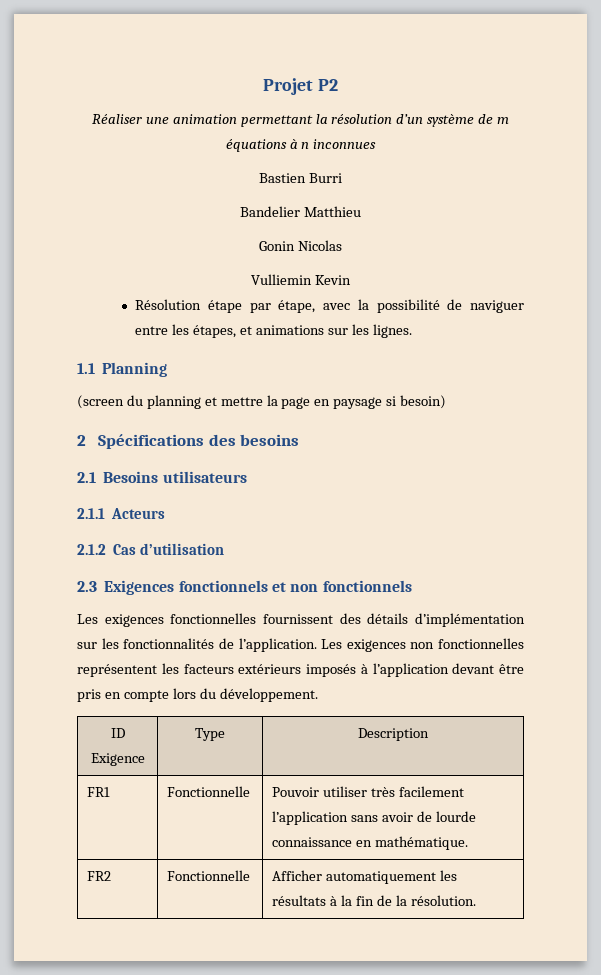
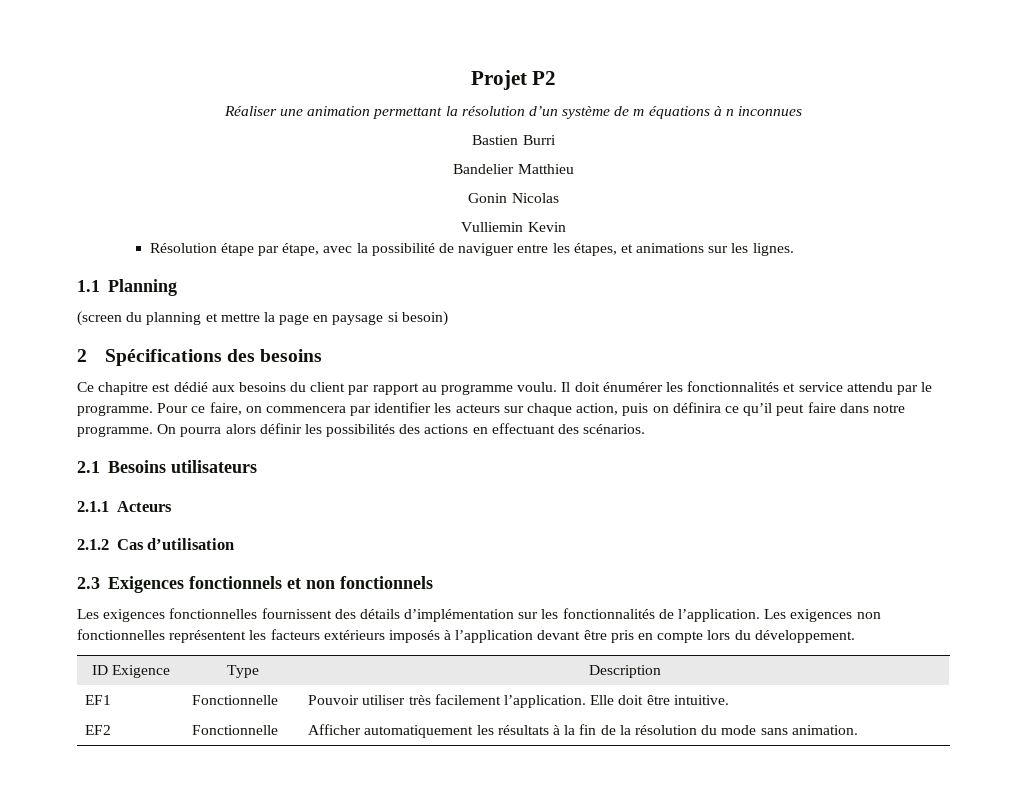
+ Ce chapitre est dédié aux besoins du client par rapport au programme voulu. Il doit énumérer les fonctionnalités et service attendu par le programme. Pour ce faire, on commencera par identifier les acteurs sur chaque action, puis on définira ce qu’il peut faire dans notre programme. On pourra alors définir les possibilités des actions en effectuant des scénarios.
- FR1 | Fonctionnelle | Pouvoir utiliser très facilement l’application sans avoir de lourde connaissance en mathématique.
- FR2 | Fonctionnelle | Afficher automatiquement les résultats à la fin de la résolution.
+ EF1 | Fonctionnelle | Pouvoir utiliser très facilement l’application. Elle doit être intuitive.
+ EF2 | Fonctionnelle | Afficher automatiquement les résultats à la fin de la résolution du mode sans animation.

